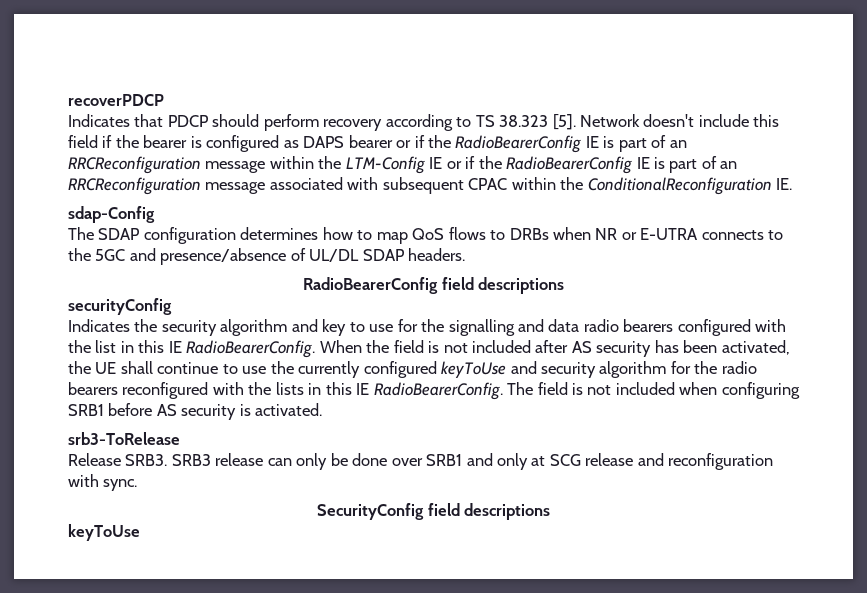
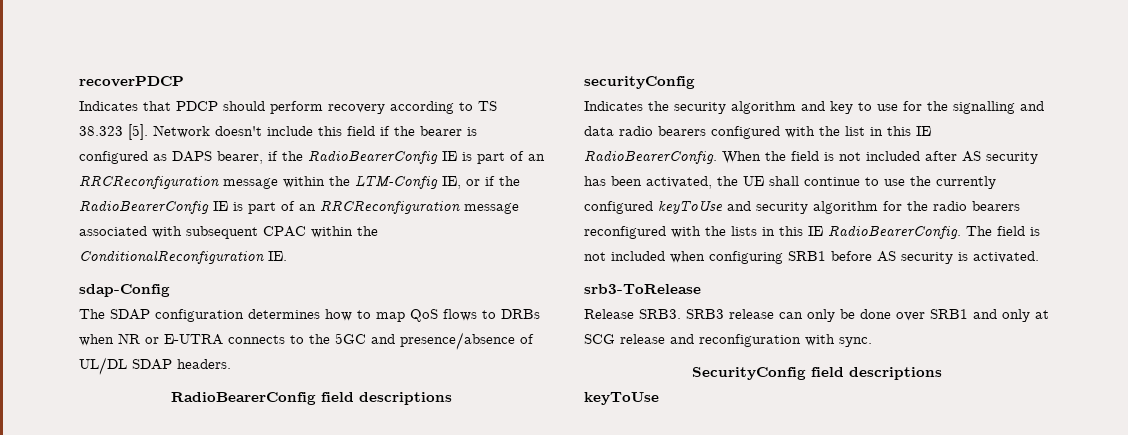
- Network doesn't include this field if the bearer is configured as DAPS bearer or if the RadioBearerConfig IE is part of an RRCReconfiguration message within the LTM-Config IE or if the RadioBearerConfig IE is part of an RRCReconfiguration message associated with subsequent CPAC within the ConditionalReconfiguration IE.
+ Network doesn't include this field if the bearer is configured as DAPS bearer, if the RadioBearerConfig IE is part of an RRCReconfiguration message within the LTM-Config IE, or if the RadioBearerConfig IE is part of an RRCReconfiguration message associated with subsequent CPAC within the ConditionalReconfiguration IE.

